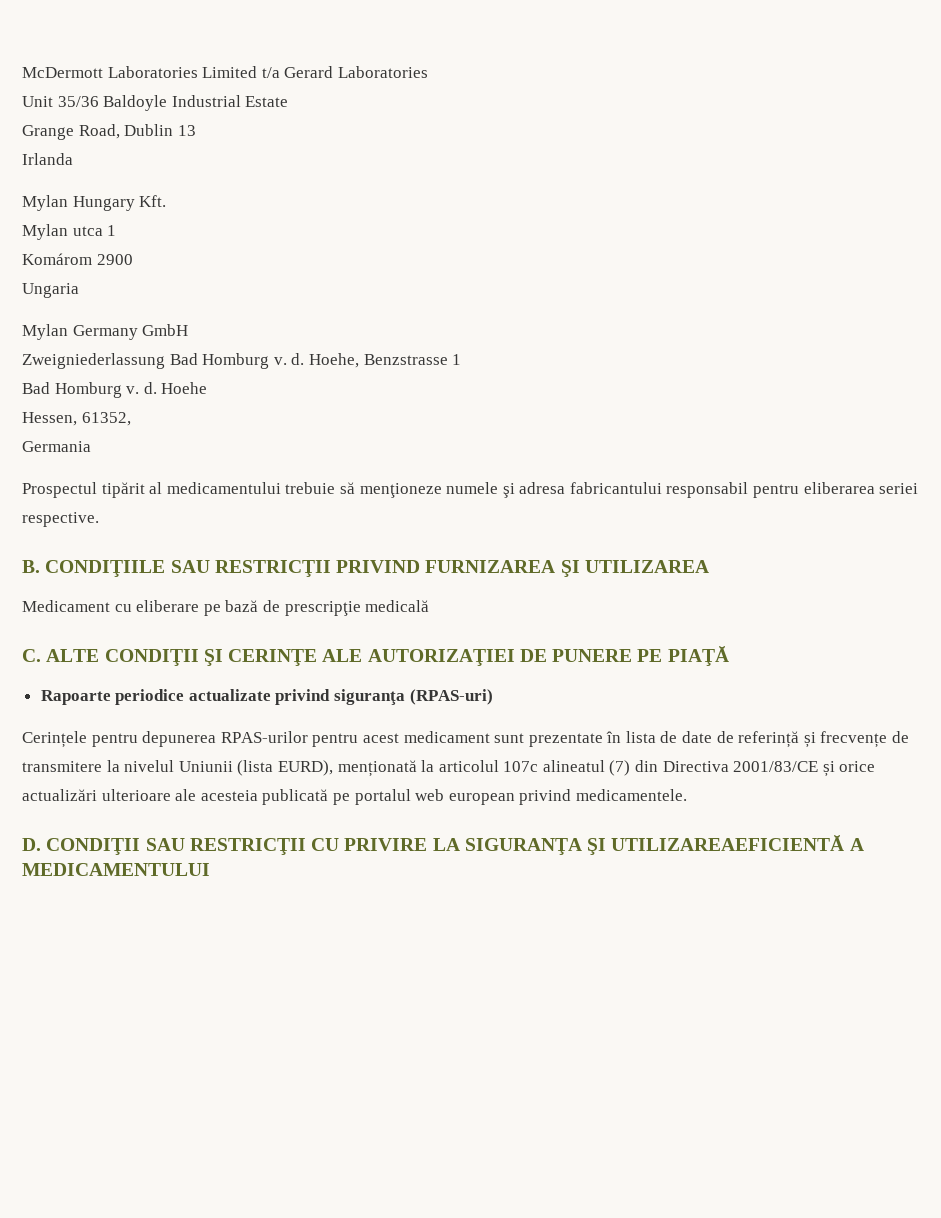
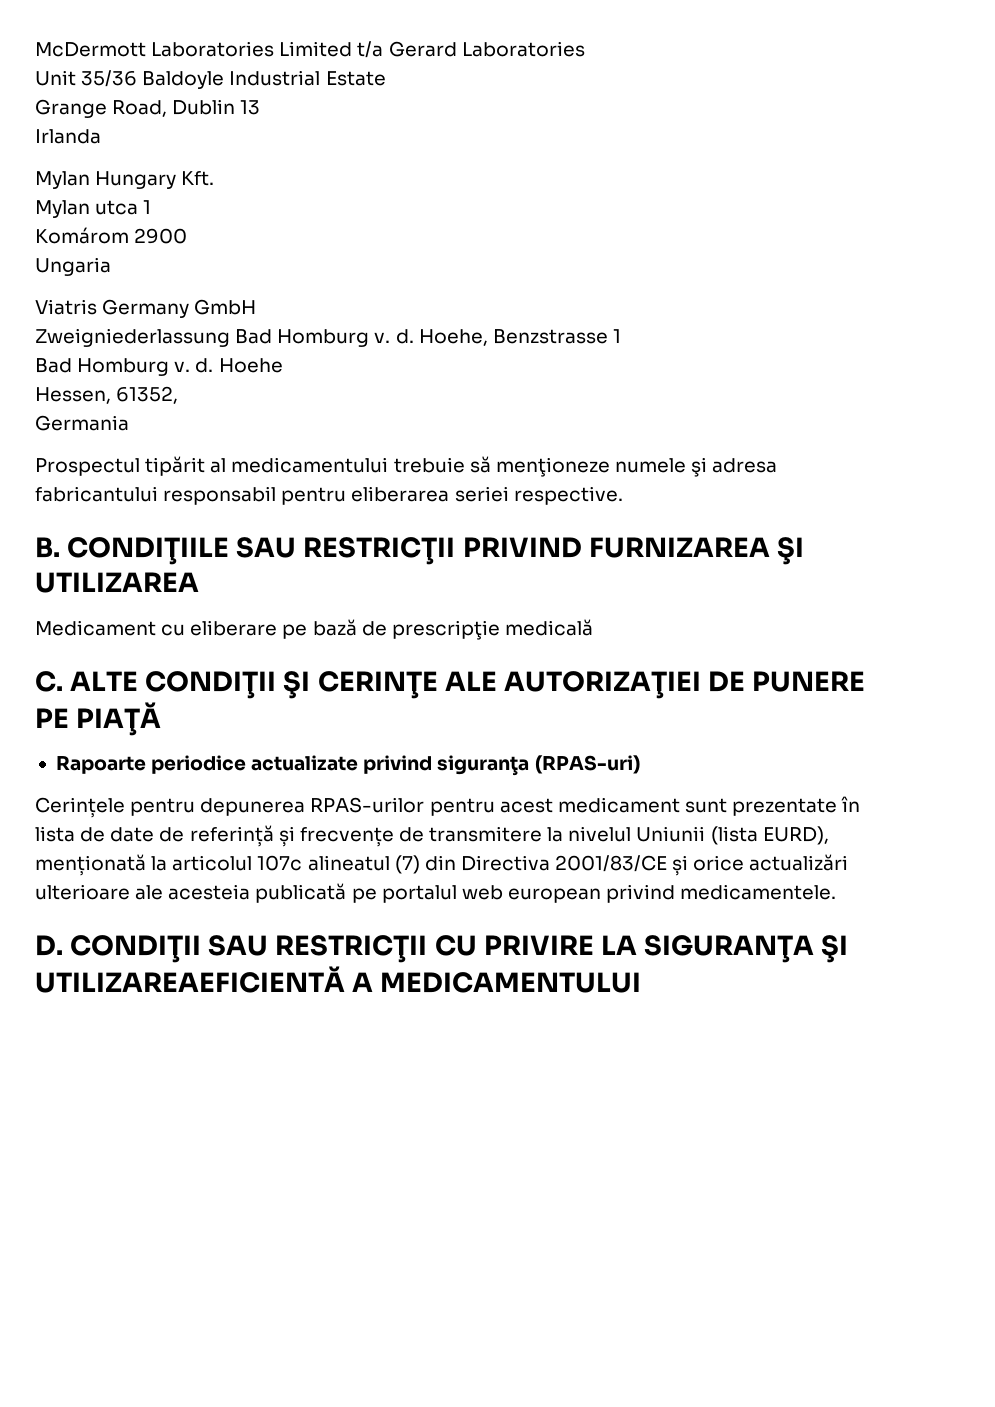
- Mylan Germany GmbH
+ Viatris Germany GmbH

